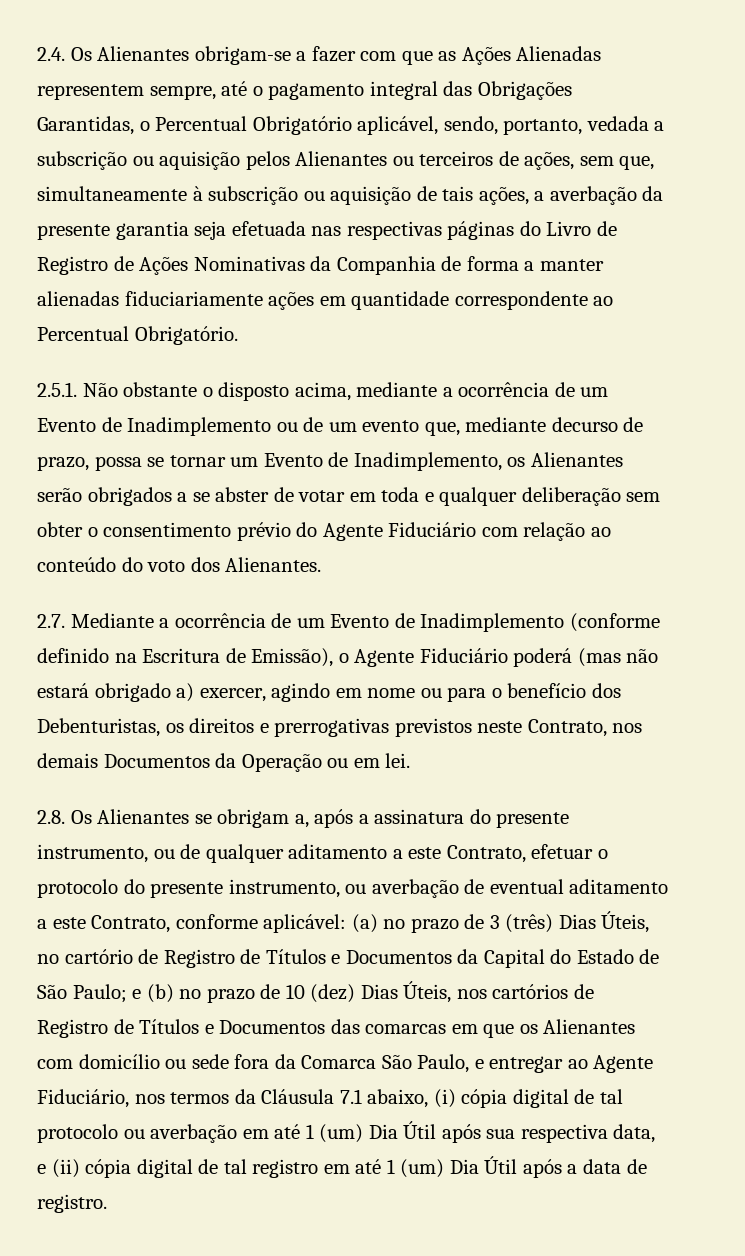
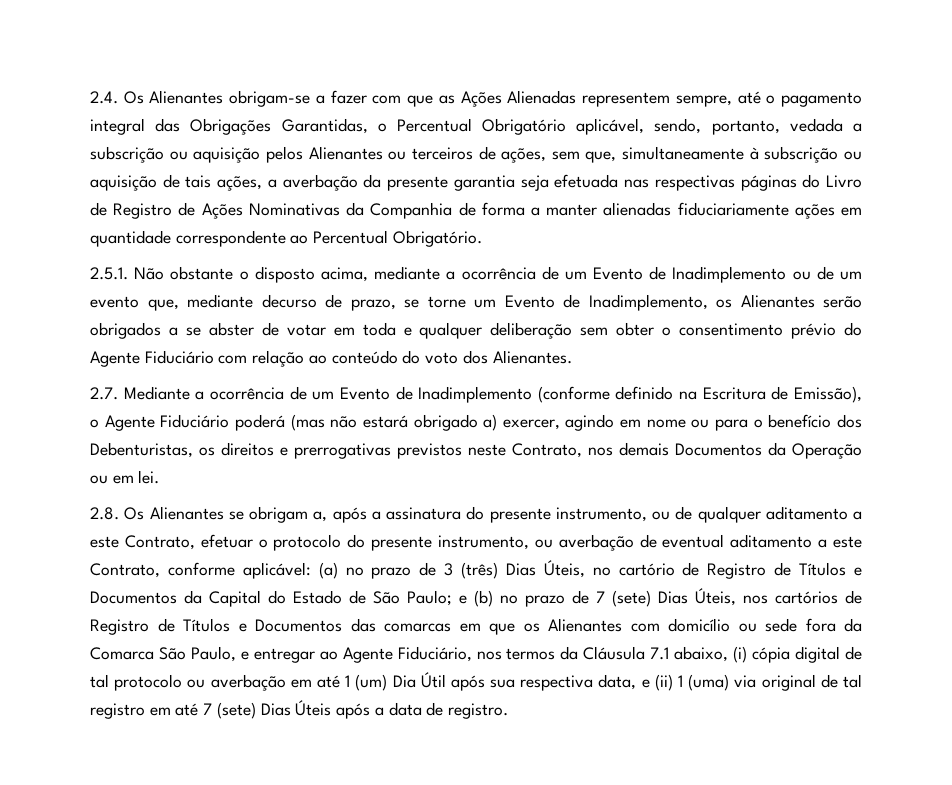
- 2.5.1. Não obstante o disposto acima, mediante a ocorrência de um Evento de Inadimplemento ou de um evento que, mediante decurso de prazo, possa se tornar um Evento de Inadimplemento, os Alienantes serão obrigados a se abster de votar em toda e qualquer deliberação sem obter o consentimento prévio do Agente Fiduciário com relação ao conteúdo do voto dos Alienantes.
+ 2.5.1. Não obstante o disposto acima, mediante a ocorrência de um Evento de Inadimplemento ou de um evento que, mediante decurso de prazo, se torne um Evento de Inadimplemento, os Alienantes serão obrigados a se abster de votar em toda e qualquer deliberação sem obter o consentimento prévio do Agente Fiduciário com relação ao conteúdo do voto dos Alienantes.
- e (b) no prazo de 10 (dez) Dias Úteis, nos cartórios de Registro de Títulos e Documentos das comarcas em que os Alienantes com domicílio ou sede fora da Comarca São Paulo, e entregar ao Agente Fiduciário, nos termos da Cláusula 7.1 abaixo, (i) cópia digital de tal protocolo ou averbação em até 1 (um) Dia Útil após sua respectiva data, e (ii) cópia digital de tal registro em até 1 (um) Dia Útil após a data de registro.
+ e (b) no prazo de 7 (sete) Dias Úteis, nos cartórios de Registro de Títulos e Documentos das comarcas em que os Alienantes com domicílio ou sede fora da Comarca São Paulo, e entregar ao Agente Fiduciário, nos termos da Cláusula 7.1 abaixo, (i) cópia digital de tal protocolo ou averbação em até 1 (um) Dia Útil após sua respectiva data, e (ii) 1 (uma) via original de tal registro em até 7 (sete) Dias Úteis após a data de registro.

